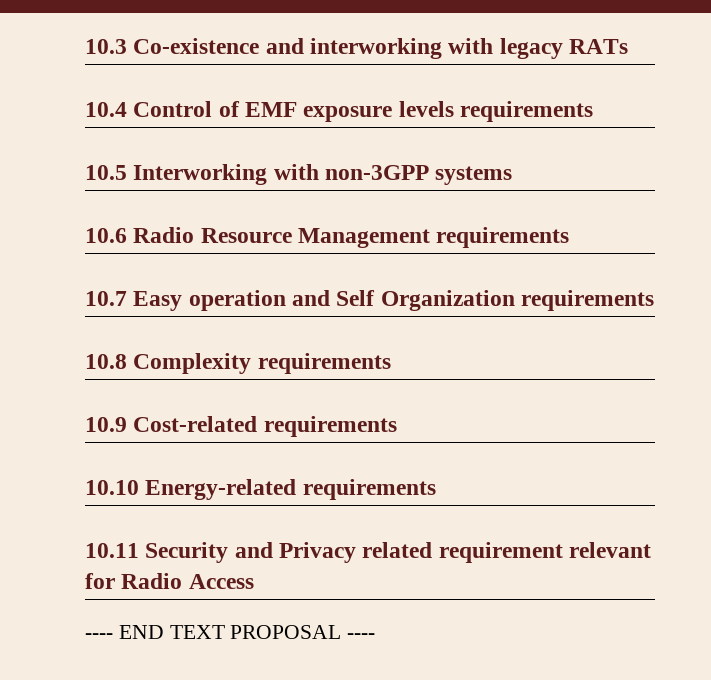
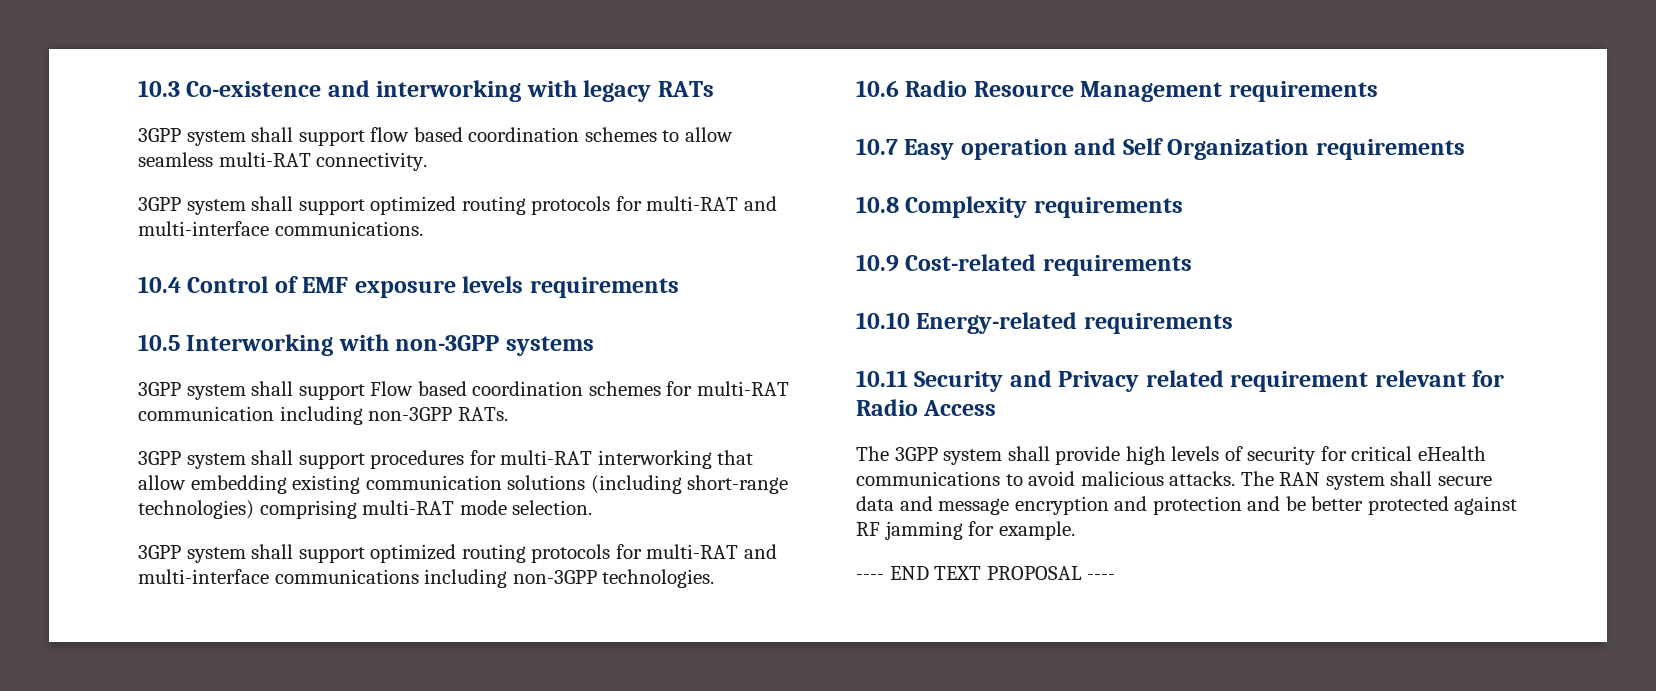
+ 3GPP system shall support flow based coordination schemes to allow seamless multi-RAT connectivity.
+ 3GPP system shall support optimized routing protocols for multi-RAT and multi-interface communications.
+ 3GPP system shall support Flow based coordination schemes for multi-RAT communication including non-3GPP RATs.
+ 3GPP system shall support procedures for multi-RAT interworking that allow embedding existing communication solutions (including short-range technologies) comprising multi-RAT mode selection.
+ 3GPP system shall support optimized routing protocols for multi-RAT and multi-interface communications including non-3GPP technologies.
+ The 3GPP system shall provide high levels of security for critical eHealth communications to avoid malicious attacks. The RAN system shall secure data and message encryption and protection and be better protected against RF jamming for example.

